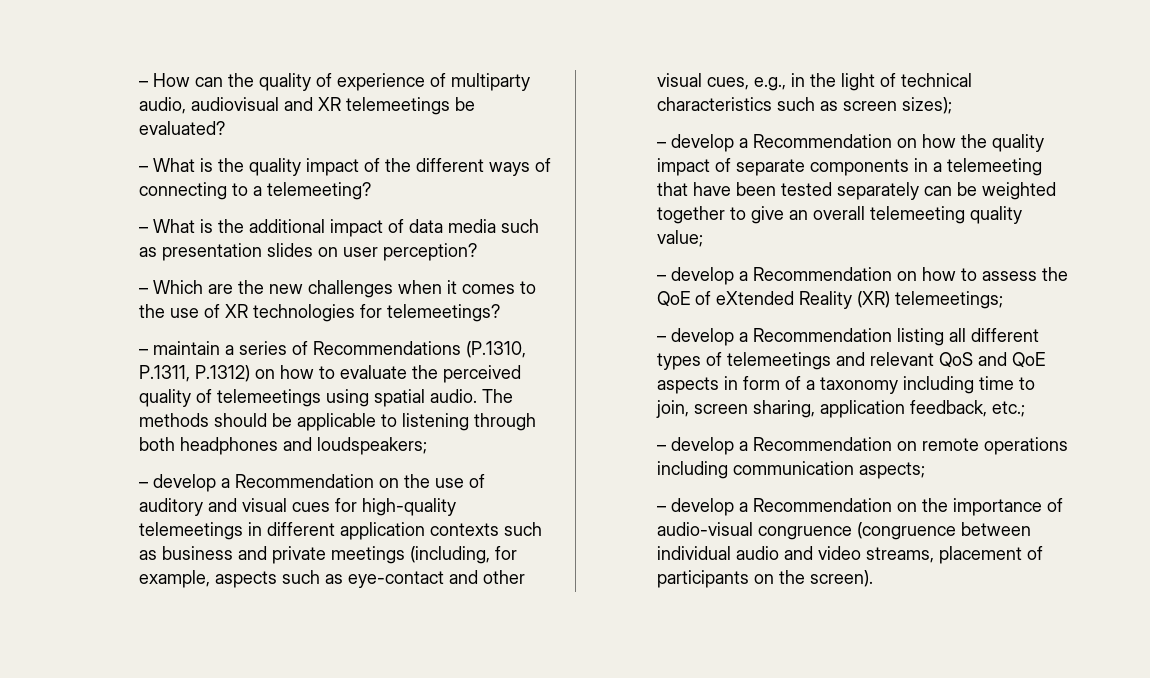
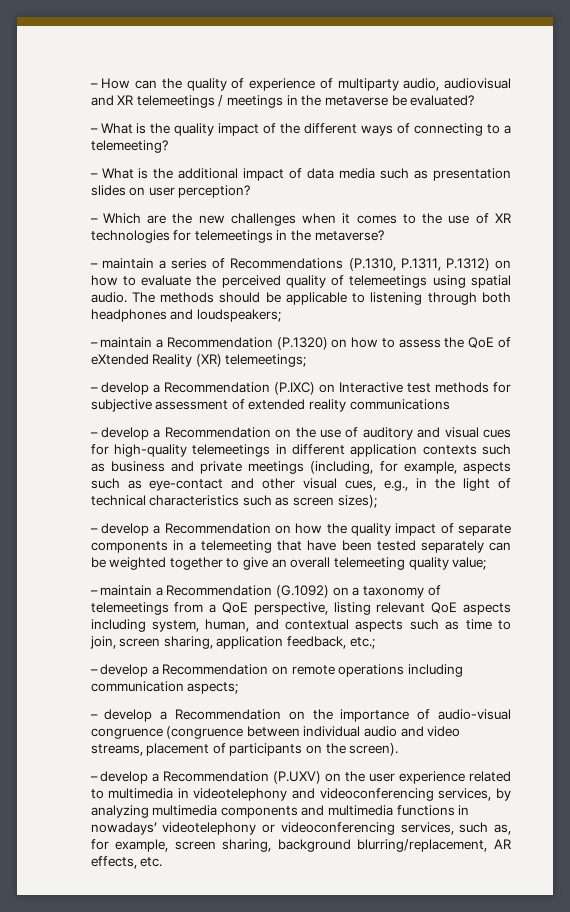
- – How can the quality of experience of multiparty audio, audiovisual and XR telemeetings be evaluated?
+ – How can the quality of experience of multiparty audio, audiovisual and XR telemeetings / meetings in the metaverse be evaluated?
- – Which are the new challenges when it comes to the use of XR technologies for telemeetings?
+ – Which are the new challenges when it comes to the use of XR technologies for telemeetings in the metaverse?
+ – maintain a Recommendation (P.1320) on how to assess the QoE of eXtended Reality (XR) telemeetings;
+ – develop a Recommendation (P.IXC) on Interactive test methods for subjective assessment of extended reality communications
- – develop a Recommendation on how to assess the QoE of eXtended Reality (XR) telemeetings;
- – develop a Recommendation listing all different types of telemeetings and relevant QoS and QoE aspects in form of a taxonomy including time to join, screen sharing, application feedback, etc.;
+ – maintain a Recommendation (G.1092) on a taxonomy of telemeetings from a QoE perspective, listing relevant QoE aspects including system, human, and contextual aspects such as time to join, screen sharing, application feedback, etc.;
+ – develop a Recommendation (P.UXV) on the user experience related to multimedia in videotelephony and videoconferencing services, by analyzing multimedia components and multimedia functions in nowadays’ videotelephony or videoconferencing services, such as, for example, screen sharing, background blurring/replacement, AR effects, etc.

